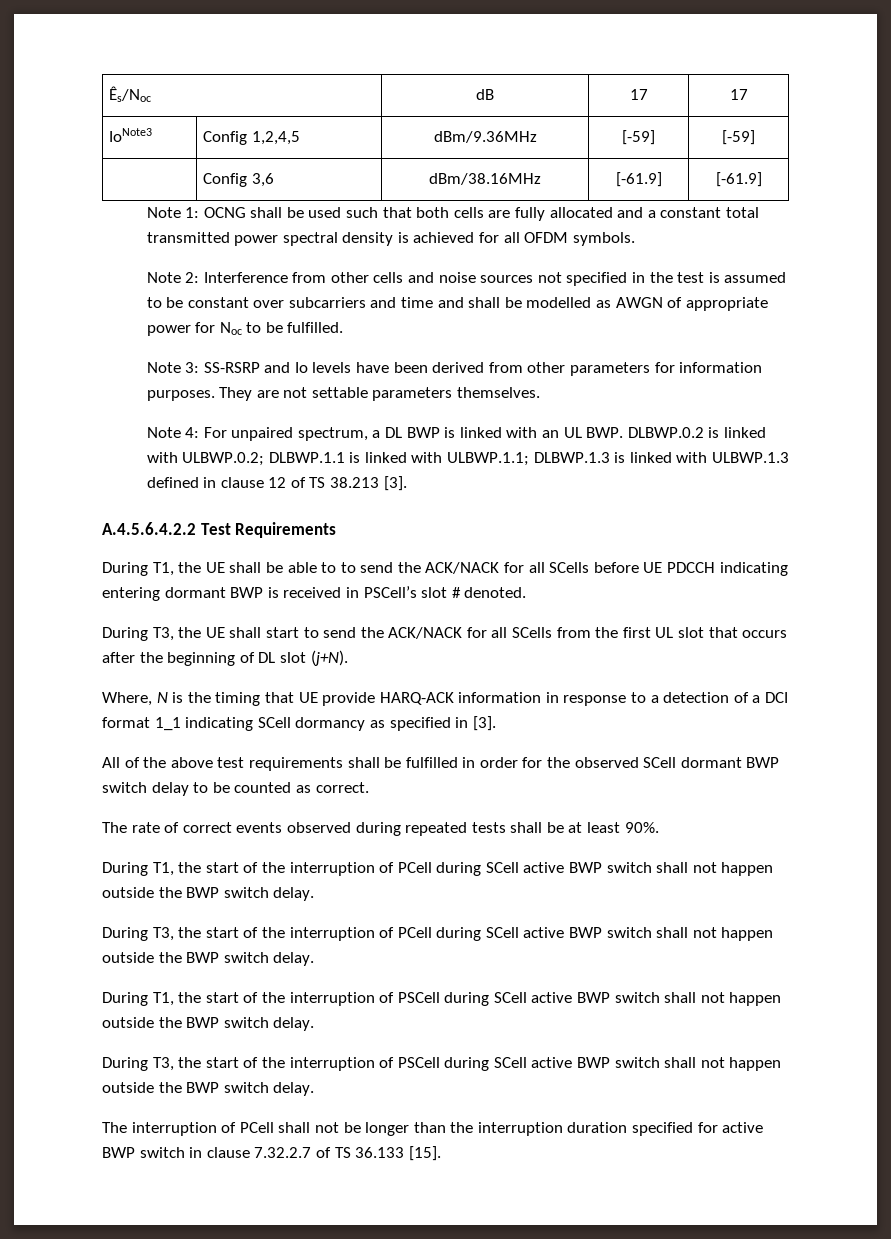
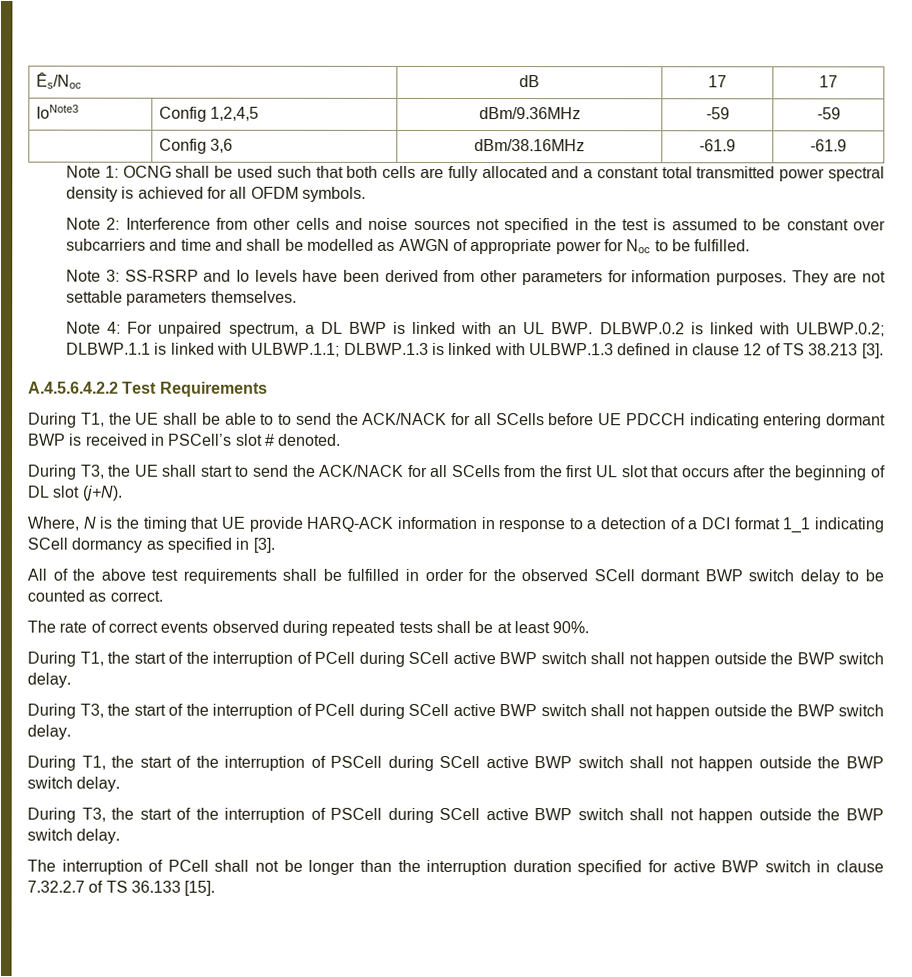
- IoNote3 | Config 1,2,4,5 | dBm/9.36MHz | [-59] | [-59]
+ IoNote3 | Config 1,2,4,5 | dBm/9.36MHz | -59 | -59
- | Config 3,6 | dBm/38.16MHz | [-61.9] | [-61.9]
+ | Config 3,6 | dBm/38.16MHz | -61.9 | -61.9

